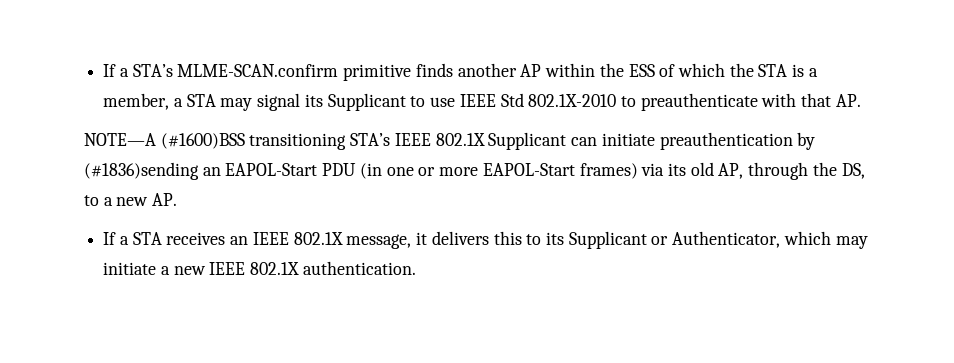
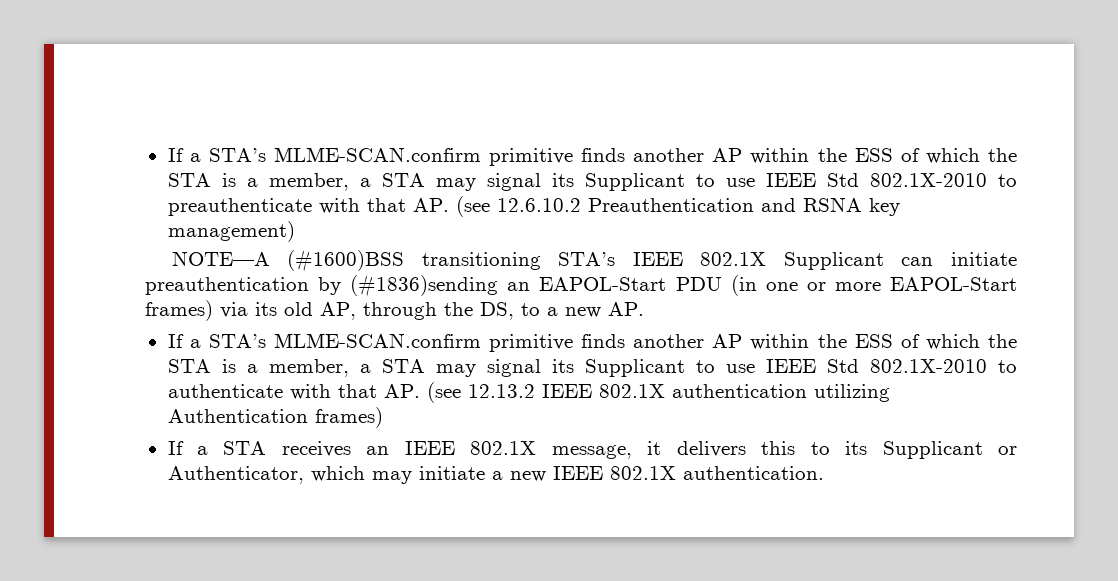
- If a STA’s MLME-SCAN.confirm primitive finds another AP within the ESS of which the STA is a member, a STA may signal its Supplicant to use IEEE Std 802.1X-2010 to preauthenticate with that AP.
+ If a STA’s MLME-SCAN.confirm primitive finds another AP within the ESS of which the STA is a member, a STA may signal its Supplicant to use IEEE Std 802.1X-2010 to preauthenticate with that AP. (see 12.6.10.2 Preauthentication and RSNA key management)
+ If a STA’s MLME-SCAN.confirm primitive finds another AP within the ESS of which the STA is a member, a STA may signal its Supplicant to use IEEE Std 802.1X-2010 to authenticate with that AP. (see 12.13.2 IEEE 802.1X authentication utilizing Authentication frames)

